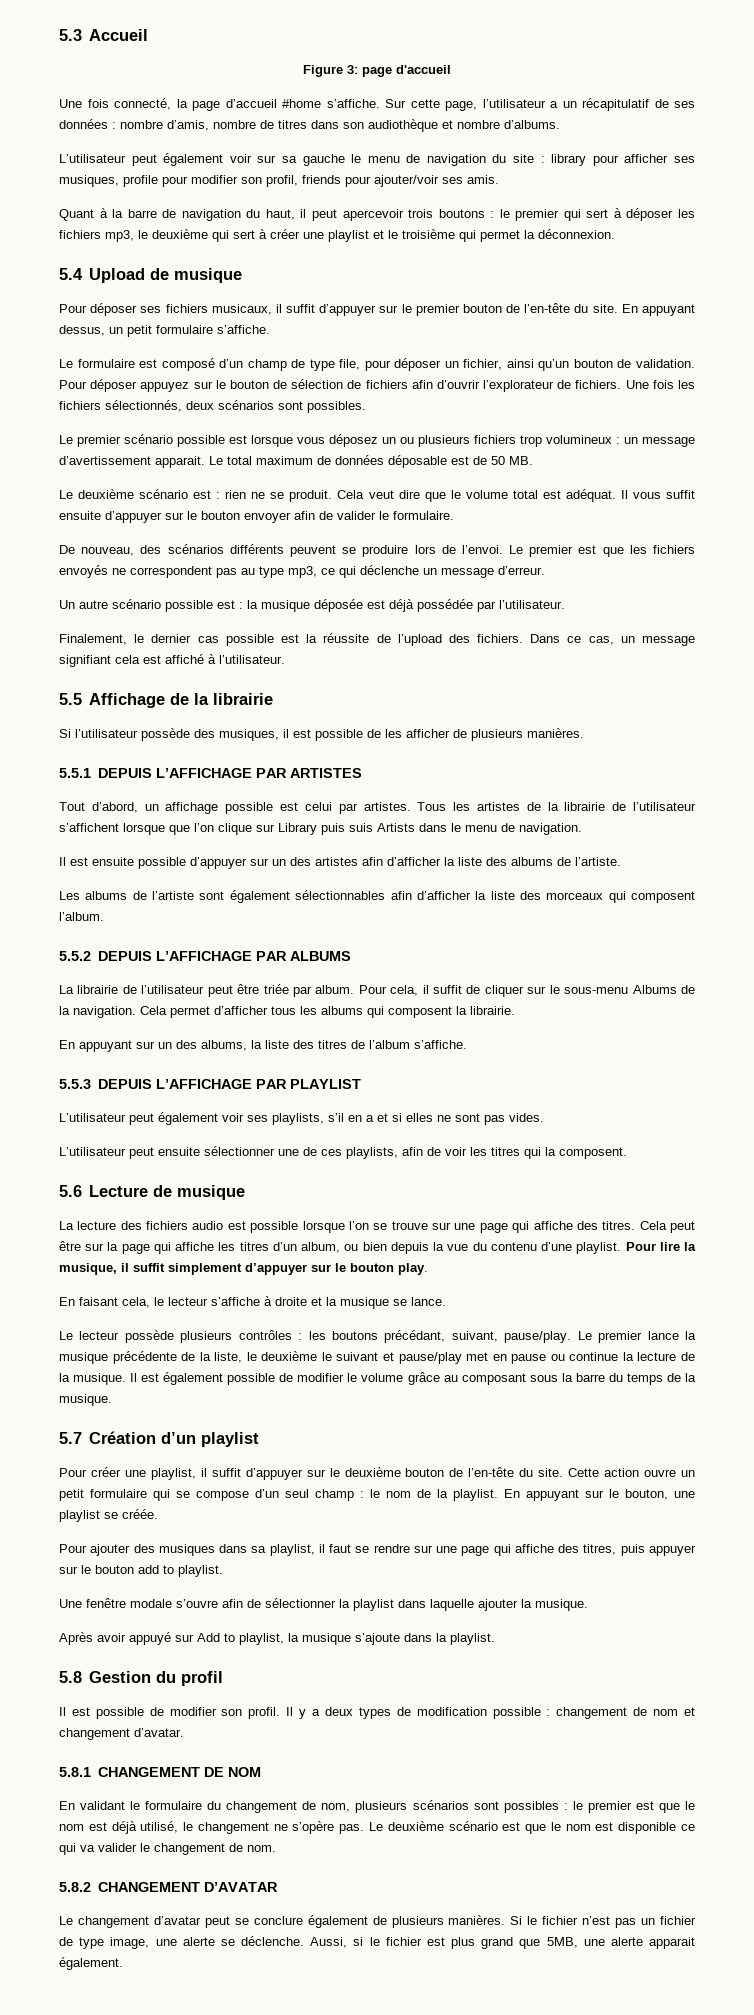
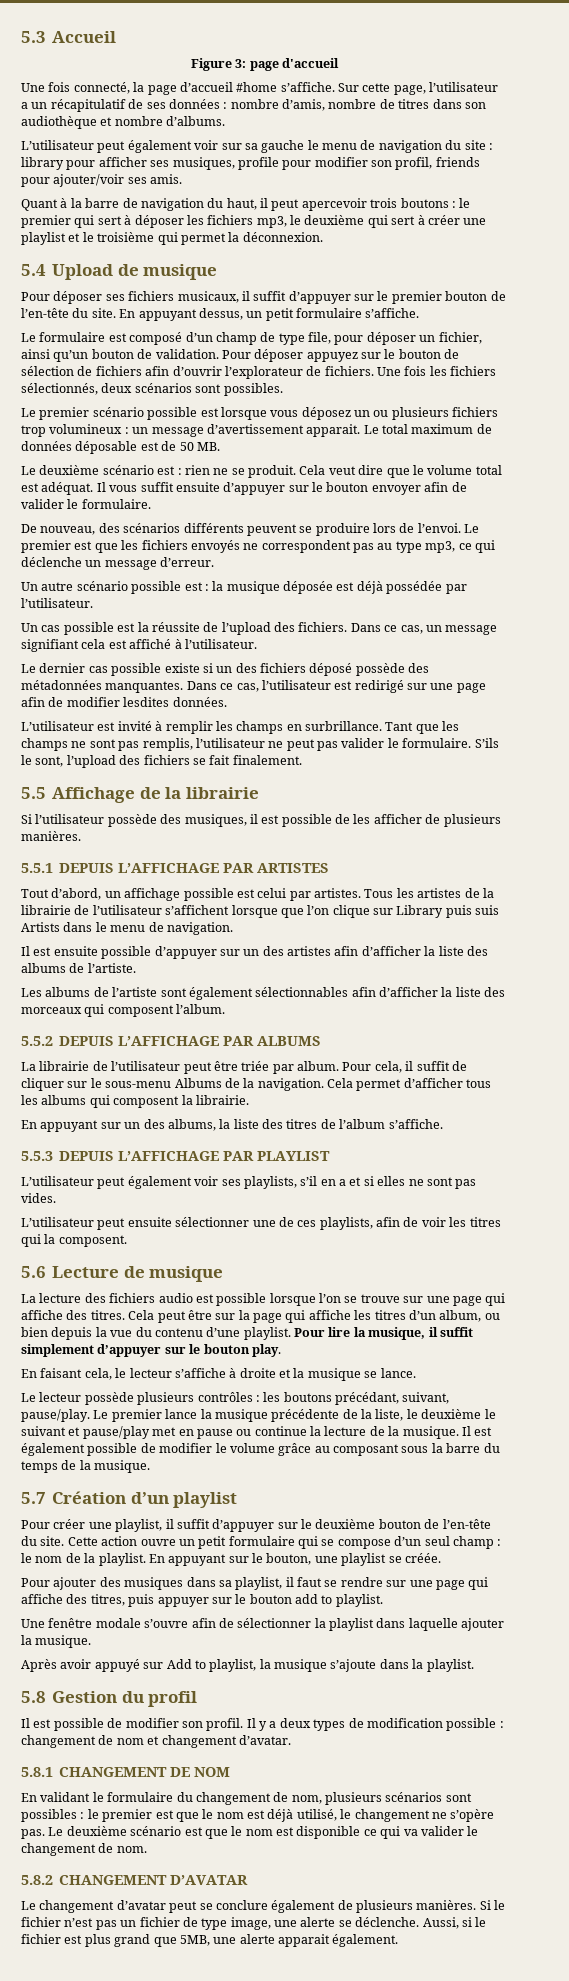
- Finalement, le dernier cas possible est la réussite de l’upload des fichiers.
+ Un cas possible est la réussite de l’upload des fichiers.
+ Le dernier cas possible existe si un des fichiers déposé possède des métadonnées manquantes. Dans ce cas, l’utilisateur est redirigé sur une page afin de modifier lesdites données.
+ L’utilisateur est invité à remplir les champs en surbrillance. Tant que les champs ne sont pas remplis, l’utilisateur ne peut pas valider le formulaire. S’ils le sont, l’upload des fichiers se fait finalement.

